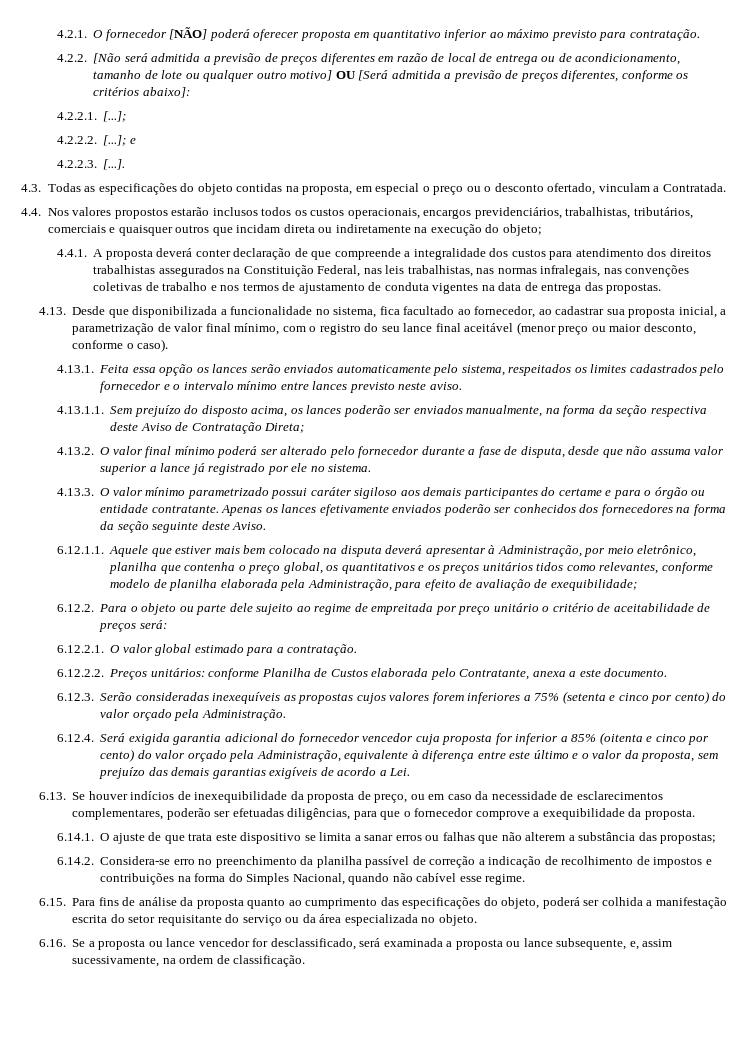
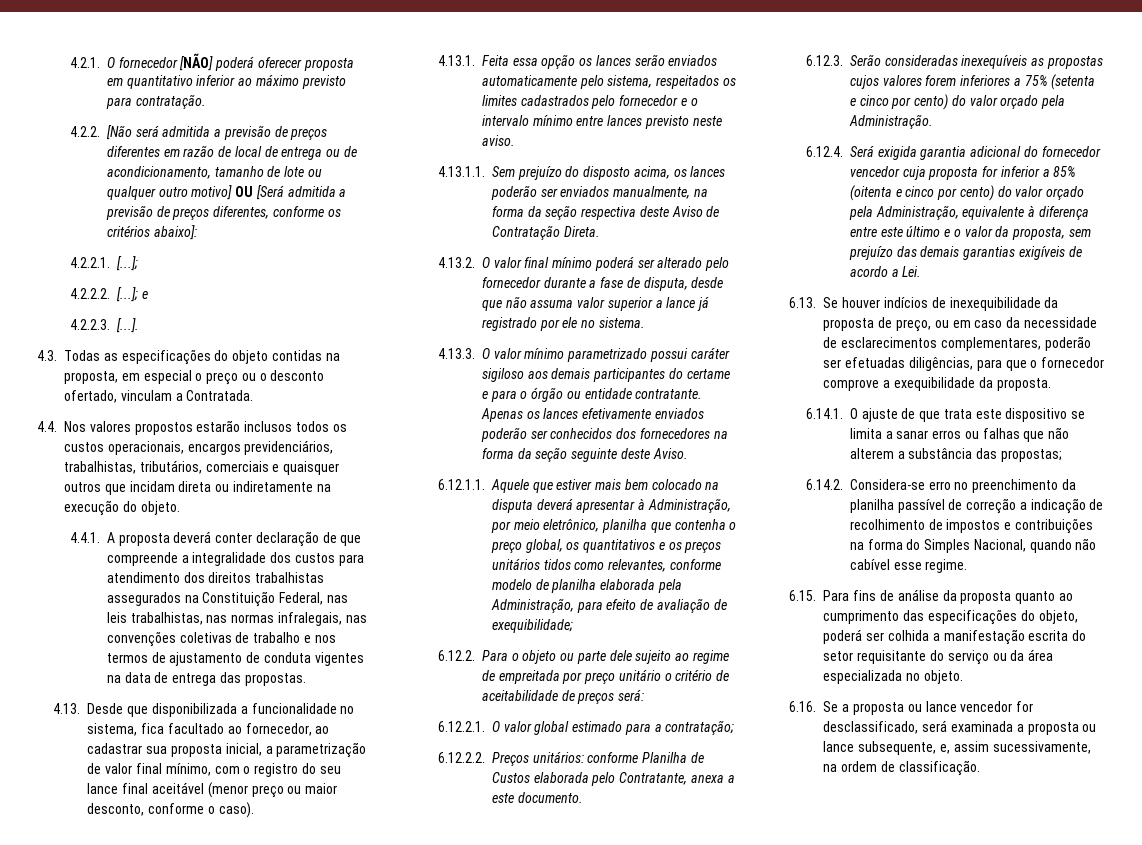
- 4.4. Nos valores propostos estarão inclusos todos os custos operacionais, encargos previdenciários, trabalhistas, tributários, comerciais e quaisquer outros que incidam direta ou indiretamente na execução do objeto;
+ 4.4. Nos valores propostos estarão inclusos todos os custos operacionais, encargos previdenciários, trabalhistas, tributários, comerciais e quaisquer outros que incidam direta ou indiretamente na execução do objeto.
- 4.13.1.1. Sem prejuízo do disposto acima, os lances poderão ser enviados manualmente, na forma da seção respectiva deste Aviso de Contratação Direta;
+ 4.13.1.1. Sem prejuízo do disposto acima, os lances poderão ser enviados manualmente, na forma da seção respectiva deste Aviso de Contratação Direta.
- 6.12.2.1. O valor global estimado para a contratação.
+ 6.12.2.1. O valor global estimado para a contratação;

